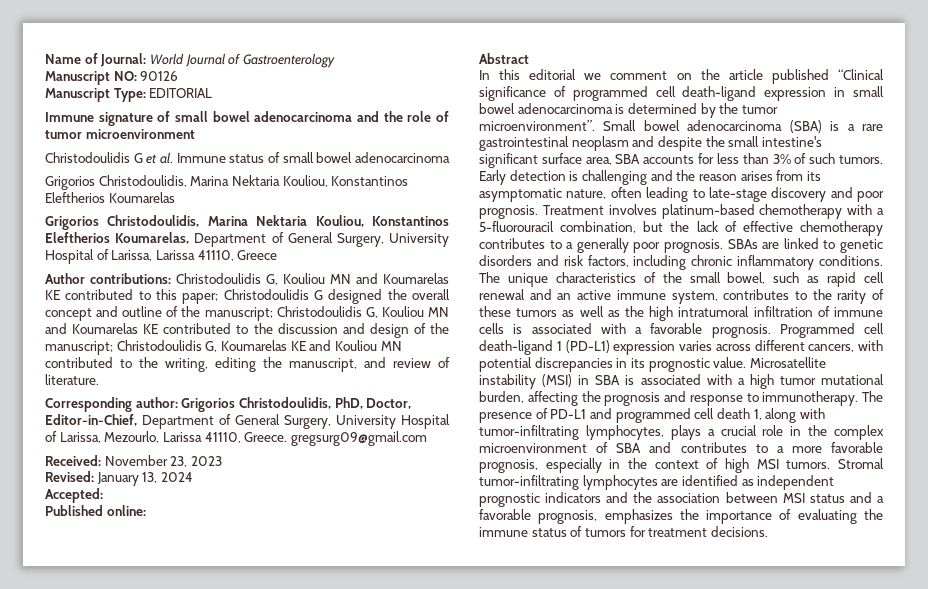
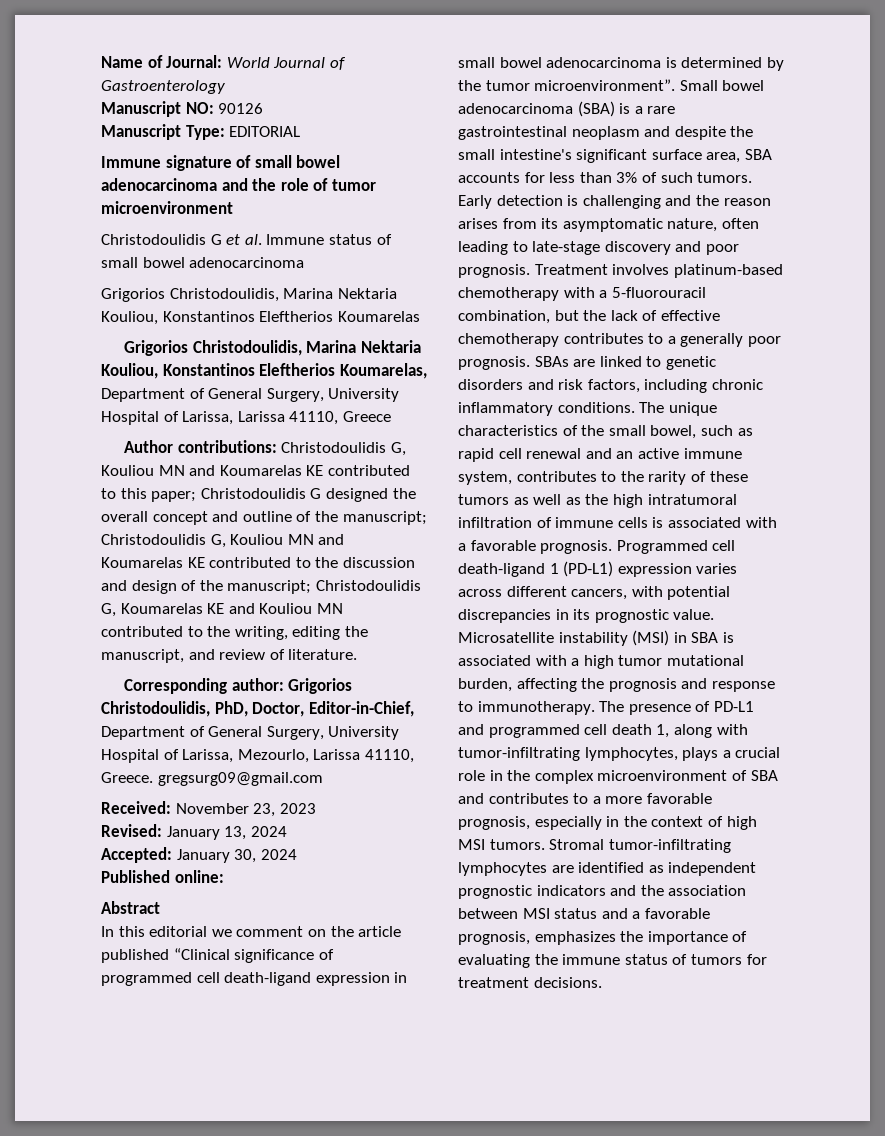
- Accepted:
+ Accepted: January 30, 2024

